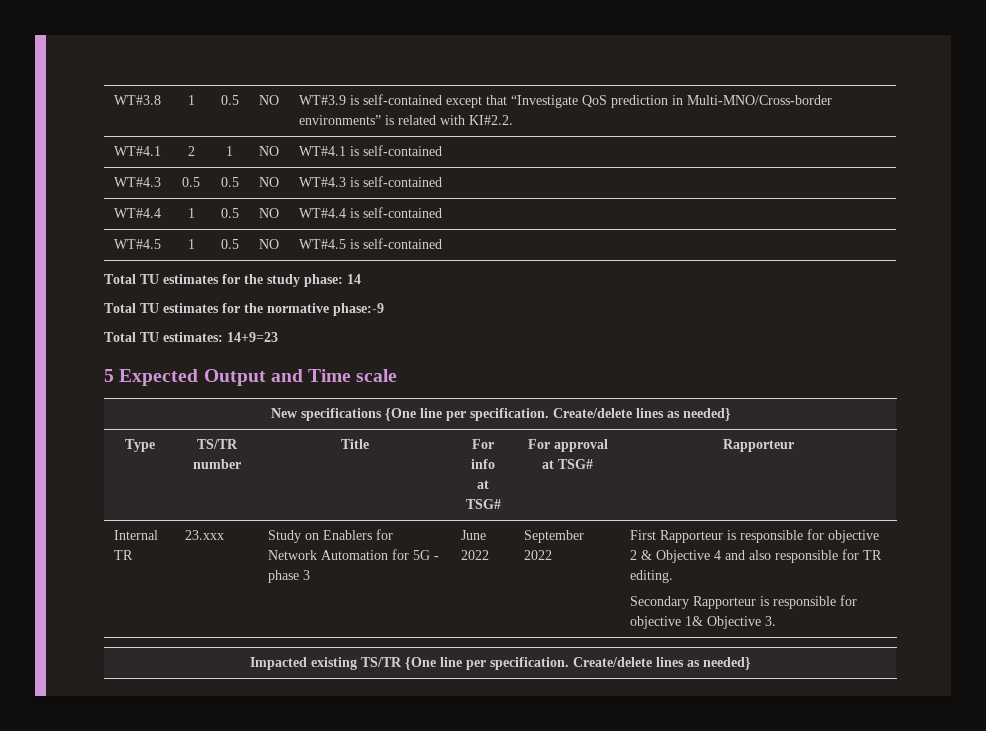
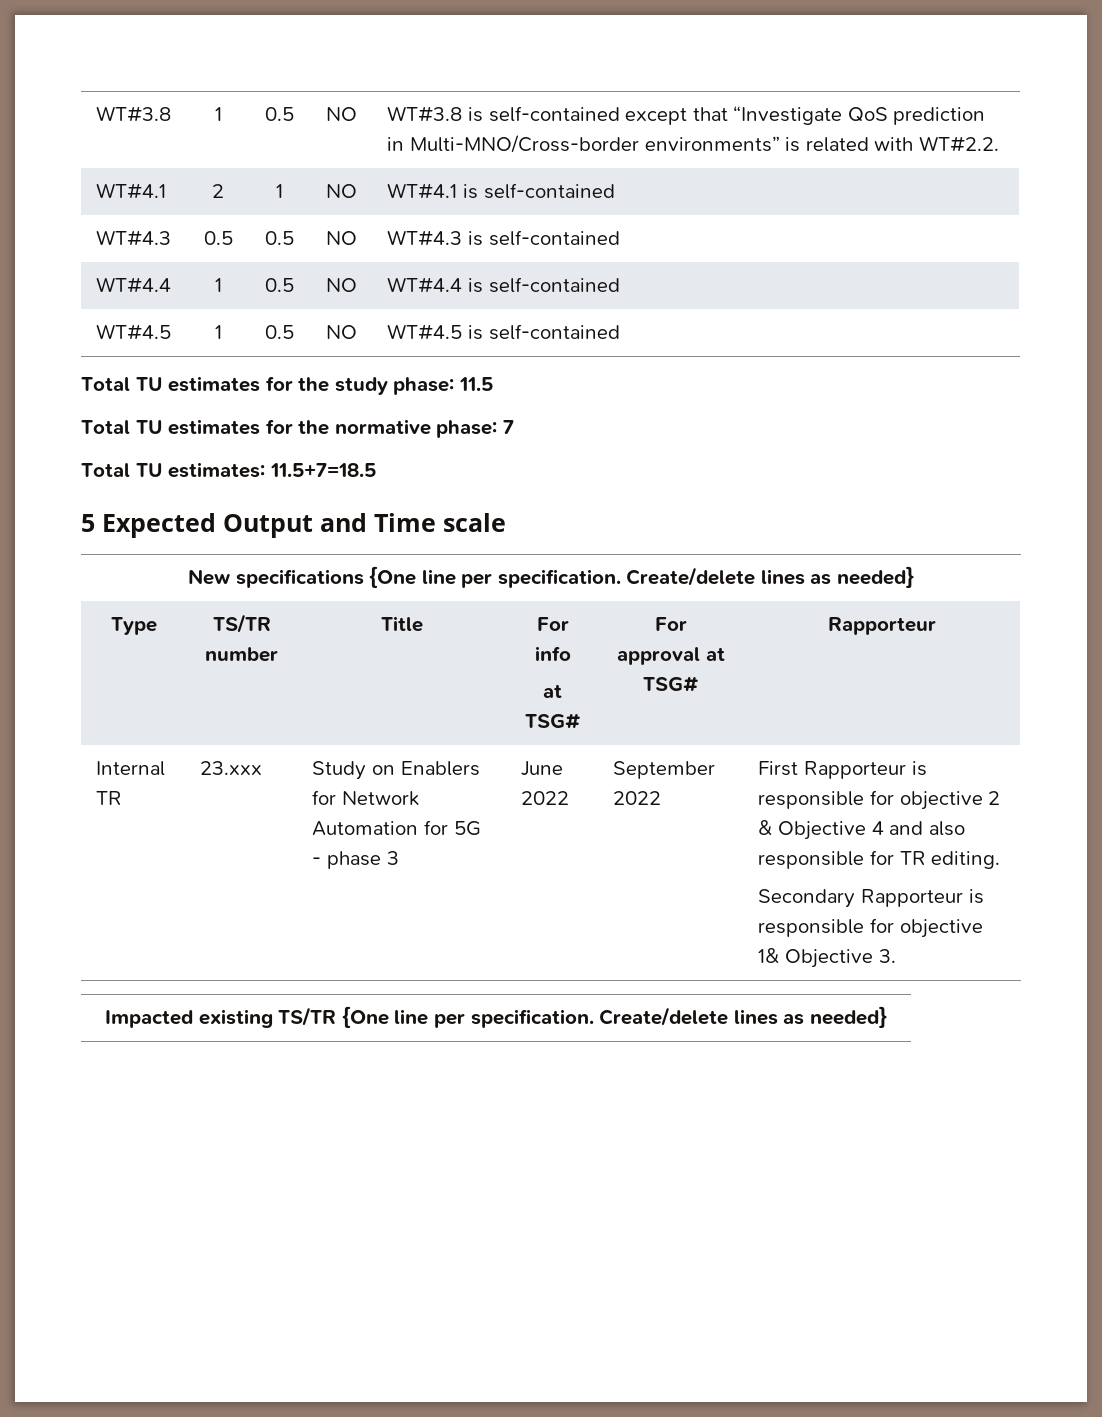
- WT#3.8 | 1 | 0.5 | NO | WT#3.9 is self-contained except that “Investigate QoS prediction in Multi-MNO/Cross-border environments” is related with KI#2.2.
+ WT#3.8 | 1 | 0.5 | NO | WT#3.8 is self-contained except that “Investigate QoS prediction in Multi-MNO/Cross-border environments” is related with WT#2.2.
- Total TU estimates for the study phase: 14
+ Total TU estimates for the study phase: 11.5
- Total TU estimates for the normative phase:-9
+ Total TU estimates for the normative phase: 7
- Total TU estimates: 14+9=23
+ Total TU estimates: 11.5+7=18.5

